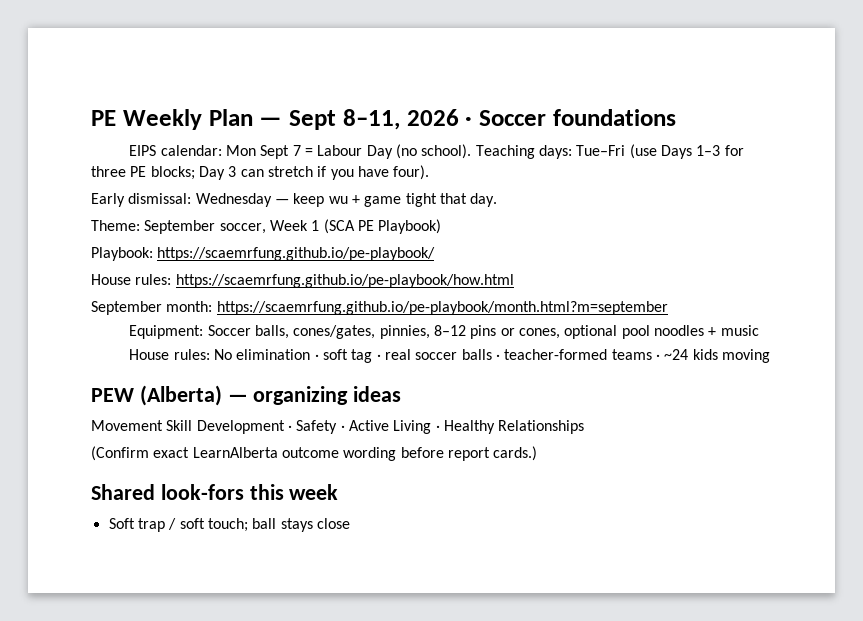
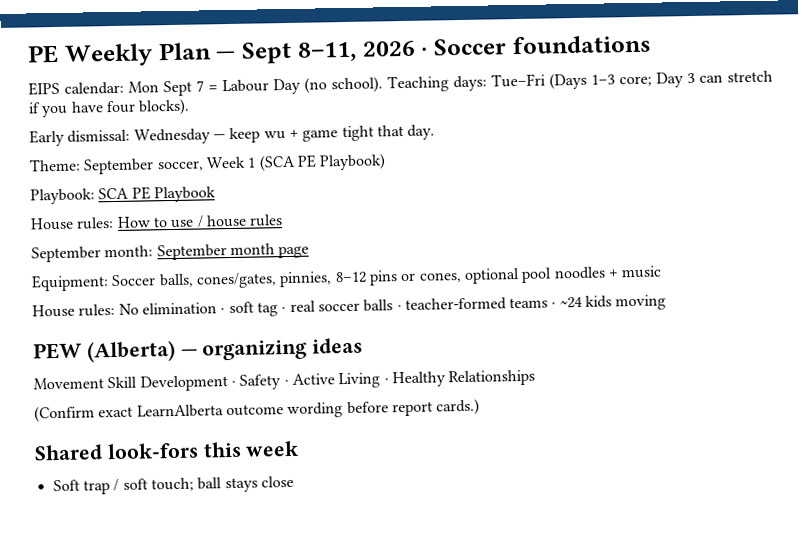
- Teaching days: Tue–Fri (use Days 1–3 for three PE blocks; Day 3 can stretch if you have four).
+ Teaching days: Tue–Fri (Days 1–3 core; Day 3 can stretch if you have four blocks).
- Playbook: https://scaemrfung.github.io/pe-playbook/
- House rules: https://scaemrfung.github.io/pe-playbook/how.html
+ Playbook: SCA PE Playbook
+ House rules: How to use / house rules
- September month: https://scaemrfung.github.io/pe-playbook/month.html?m=september
+ September month: September month page

